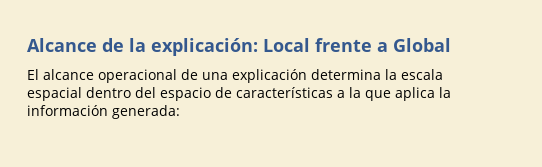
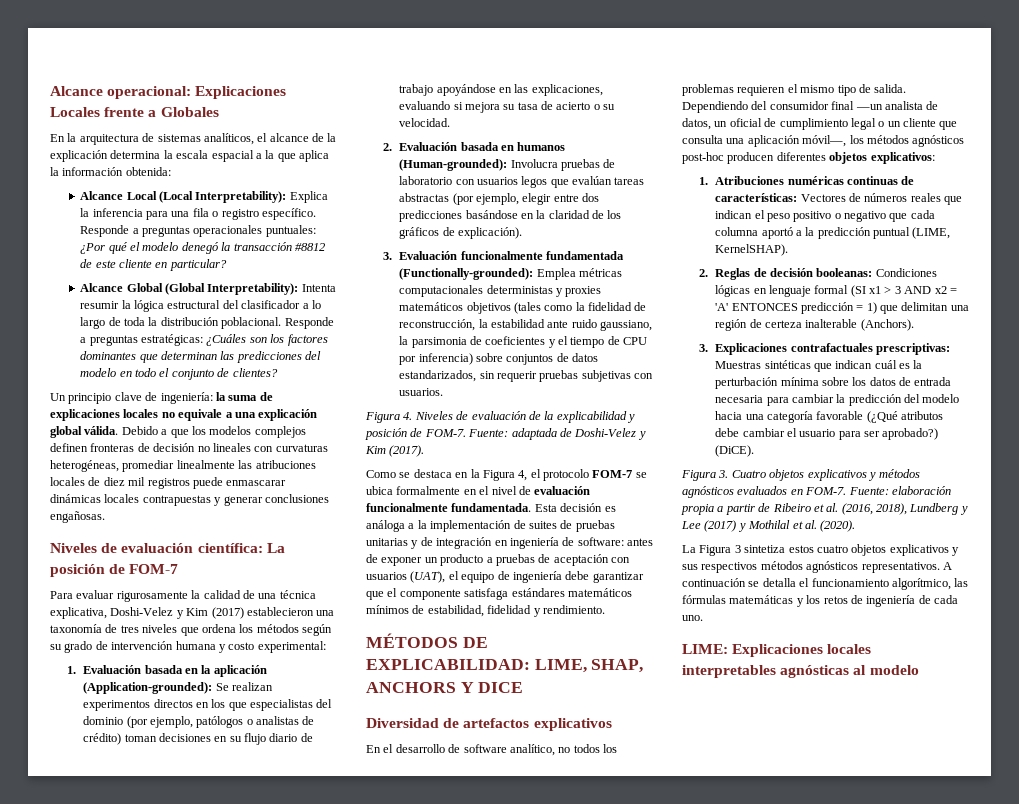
- Alcance de la explicación: Local frente a Global
- El alcance operacional de una explicación determina la escala espacial dentro del espacio de características a la que aplica la información generada:
+ Alcance operacional: Explicaciones Locales frente a Globales
+ En la arquitectura de sistemas analíticos, el alcance de la explicación determina la escala espacial a la que aplica la información obtenida:
+ Alcance Local (Local Interpretability): Explica la inferencia para una fila o registro específico. Responde a preguntas operacionales puntuales: ¿Por qué el modelo denegó la transacción #8812 de este cliente en particular?
+ Alcance Global (Global Interpretability): Intenta resumir la lógica estructural del clasificador a lo largo de toda la distribución poblacional. Responde a preguntas estratégicas: ¿Cuáles son los factores dominantes que determinan las predicciones del modelo en todo el conjunto de clientes?
+ Un principio clave de ingeniería: la suma de explicaciones locales no equivale a una explicación global válida. Debido a que los modelos complejos definen fronteras de decisión no lineales con curvaturas heterogéneas, promediar linealmente las atribuciones locales de diez mil registros puede enmascarar dinámicas locales contrapuestas y generar conclusiones engañosas.
+ Niveles de evaluación científica: La posición de FOM-7
+ Para evaluar rigurosamente la calidad de una técnica explicativa, Doshi-Velez y Kim (2017) establecieron una taxonomía de tres niveles que ordena los métodos según su grado de intervención humana y costo experimental:
+ 1. Evaluación basada en la aplicación (Application-grounded): Se realizan experimentos directos en los que especialistas del dominio (por ejemplo, patólogos o analistas de crédito) toman decisiones en su flujo diario de trabajo apoyándose en las explicaciones, evaluando si mejora su tasa de acierto o su velocidad.
+ 2. Evaluación basada en humanos (Human-grounded): Involucra pruebas de laboratorio con usuarios legos que evalúan tareas abstractas (por ejemplo, elegir entre dos predicciones basándose en la claridad de los gráficos de explicación).
+ 3. Evaluación funcionalmente fundamentada (Functionally-grounded): Emplea métricas computacionales deterministas y proxies matemáticos objetivos (tales como la fidelidad de reconstrucción, la estabilidad ante ruido gaussiano, la parsimonia de coeficientes y el tiempo de CPU por inferencia) sobre conjuntos de datos estandarizados, sin requerir pruebas subjetivas con usuarios.
+ Figura 4. Niveles de evaluación de la explicabilidad y posición de FOM-7. Fuente: adaptada de Doshi-Velez y Kim (2017).
+ Como se destaca en la Figura 4, el protocolo FOM-7 se ubica formalmente en el nivel de evaluación funcionalmente fundamentada. Esta decisión es análoga a la implementación de suites de pruebas unitarias y de integración en ingeniería de software: antes de exponer un producto a pruebas de aceptación con usuarios (UAT), el equipo de ingeniería debe garantizar que el componente satisfaga estándares matemáticos mínimos de estabilidad, fidelidad y rendimiento.
+ MÉTODOS DE EXPLICABILIDAD: LIME, SHAP, ANCHORS Y DICE
+ Diversidad de artefactos explicativos
+ En el desarrollo de software analítico, no todos los problemas requieren el mismo tipo de salida. Dependiendo del consumidor final —un analista de datos, un oficial de cumplimiento legal o un cliente que consulta una aplicación móvil—, los métodos agnósticos post-hoc producen diferentes objetos explicativos:
+ 1. Atribuciones numéricas continuas de características: Vectores de números reales que indican el peso positivo o negativo que cada columna aportó a la predicción puntual (LIME, KernelSHAP).
+ 2. Reglas de decisión booleanas: Condiciones lógicas en lenguaje formal (SI x1 > 3 AND x2 = 'A' ENTONCES predicción = 1) que delimitan una región de certeza inalterable (Anchors).
+ 3. Explicaciones contrafactuales prescriptivas: Muestras sintéticas que indican cuál es la perturbación mínima sobre los datos de entrada necesaria para cambiar la predicción del modelo hacia una categoría favorable (¿Qué atributos debe cambiar el usuario para ser aprobado?) (DiCE).
+ Figura 3. Cuatro objetos explicativos y métodos agnósticos evaluados en FOM-7. Fuente: elaboración propia a partir de Ribeiro et al. (2016, 2018), Lundberg y Lee (2017) y Mothilal et al. (2020).
+ La Figura 3 sintetiza estos cuatro objetos explicativos y sus respectivos métodos agnósticos representativos. A continuación se detalla el funcionamiento algorítmico, las fórmulas matemáticas y los retos de ingeniería de cada uno.
+ LIME: Explicaciones locales interpretables agnósticas al modelo

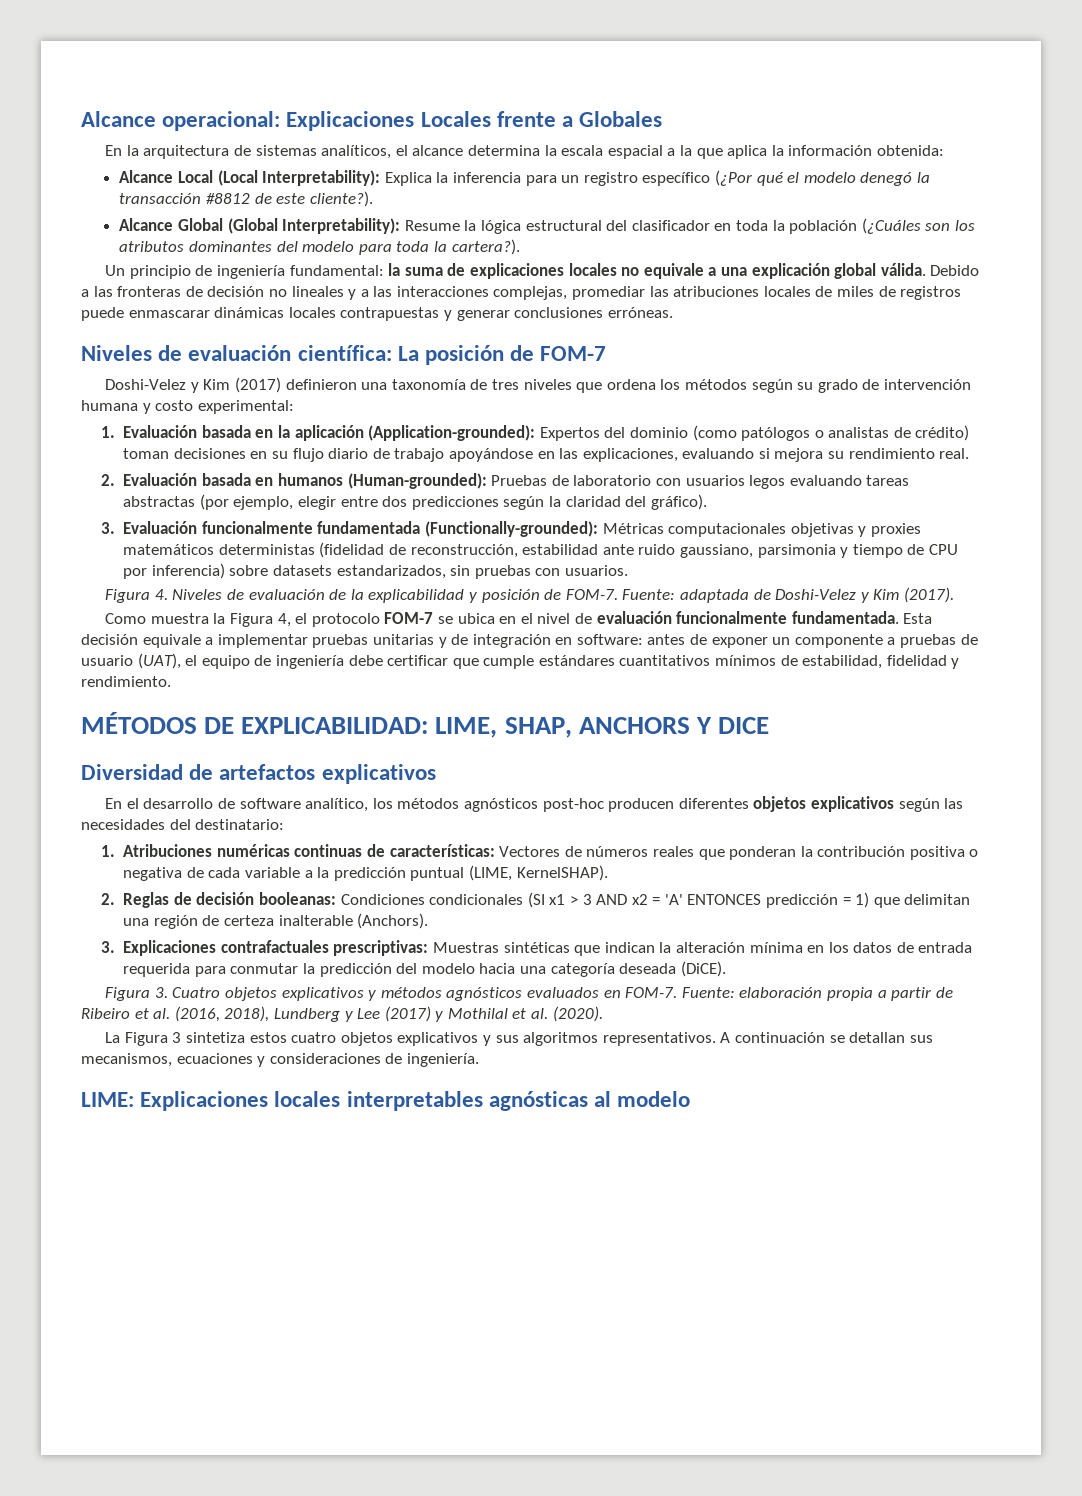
- En la arquitectura de sistemas analíticos, el alcance de la explicación determina la escala espacial a la que aplica la información obtenida:
+ En la arquitectura de sistemas analíticos, el alcance determina la escala espacial a la que aplica la información obtenida:
- Alcance Local (Local Interpretability): Explica la inferencia para una fila o registro específico. Responde a preguntas operacionales puntuales: ¿Por qué el modelo denegó la transacción #8812 de este cliente en particular?
+ Alcance Local (Local Interpretability): Explica la inferencia para un registro específico (¿Por qué el modelo denegó la transacción #8812 de este cliente?).
- Alcance Global (Global Interpretability): Intenta resumir la lógica estructural del clasificador a lo largo de toda la distribución poblacional. Responde a preguntas estratégicas: ¿Cuáles son los factores dominantes que determinan las predicciones del modelo en todo el conjunto de clientes?
+ Alcance Global (Global Interpretability): Resume la lógica estructural del clasificador en toda la población (¿Cuáles son los atributos dominantes del modelo para toda la cartera?).
- Un principio clave de ingeniería: la suma de explicaciones locales no equivale a una explicación global válida.
+ Un principio de ingeniería fundamental: la suma de explicaciones locales no equivale a una explicación global válida.
- Debido a que los modelos complejos definen fronteras de decisión no lineales con curvaturas heterogéneas, promediar linealmente las atribuciones locales de diez mil registros puede enmascarar dinámicas locales contrapuestas y generar conclusiones engañosas.
+ Debido a las fronteras de decisión no lineales y a las interacciones complejas, promediar las atribuciones locales de miles de registros puede enmascarar dinámicas locales contrapuestas y generar conclusiones erróneas.
- Para evaluar rigurosamente la calidad de una técnica explicativa, Doshi-Velez y Kim (2017) establecieron una taxonomía de tres niveles que ordena los métodos según su grado de intervención humana y costo experimental:
+ Doshi-Velez y Kim (2017) definieron una taxonomía de tres niveles que ordena los métodos según su grado de intervención humana y costo experimental:
- 1. Evaluación basada en la aplicación (Application-grounded): Se realizan experimentos directos en los que especialistas del dominio (por ejemplo, patólogos o analistas de crédito) toman decisiones en su flujo diario de trabajo apoyándose en las explicaciones, evaluando si mejora su tasa de acierto o su velocidad.
+ 1. Evaluación basada en la aplicación (Application-grounded): Expertos del dominio (como patólogos o analistas de crédito) toman decisiones en su flujo diario de trabajo apoyándose en las explicaciones, evaluando si mejora su rendimiento real.
- 2. Evaluación basada en humanos (Human-grounded): Involucra pruebas de laboratorio con usuarios legos que evalúan tareas abstractas (por ejemplo, elegir entre dos predicciones basándose en la claridad de los gráficos de explicación).
+ 2. Evaluación basada en humanos (Human-grounded): Pruebas de laboratorio con usuarios legos evaluando tareas abstractas (por ejemplo, elegir entre dos predicciones según la claridad del gráfico).
- 3. Evaluación funcionalmente fundamentada (Functionally-grounded): Emplea métricas computacionales deterministas y proxies matemáticos objetivos (tales como la fidelidad de reconstrucción, la estabilidad ante ruido gaussiano, la parsimonia de coeficientes y el tiempo de CPU por inferencia) sobre conjuntos de datos estandarizados, sin requerir pruebas subjetivas con usuarios.
+ 3. Evaluación funcionalmente fundamentada (Functionally-grounded): Métricas computacionales objetivas y proxies matemáticos deterministas (fidelidad de reconstrucción, estabilidad ante ruido gaussiano, parsimonia y tiempo de CPU por inferencia) sobre datasets estandarizados, sin pruebas con usuarios.
- Como se destaca en la Figura 4, el protocolo FOM-7 se ubica formalmente en el nivel de evaluación funcionalmente fundamentada.
+ Como muestra la Figura 4, el protocolo FOM-7 se ubica en el nivel de evaluación funcionalmente fundamentada.
- Esta decisión es análoga a la implementación de suites de pruebas unitarias y de integración en ingeniería de software: antes de exponer un producto a pruebas de aceptación con usuarios (UAT), el equipo de ingeniería debe garantizar que el componente satisfaga estándares matemáticos mínimos de estabilidad, fidelidad y rendimiento.
+ Esta decisión equivale a implementar pruebas unitarias y de integración en software: antes de exponer un componente a pruebas de usuario (UAT), el equipo de ingeniería debe certificar que cumple estándares cuantitativos mínimos de estabilidad, fidelidad y rendimiento.
- En el desarrollo de software analítico, no todos los problemas requieren el mismo tipo de salida. Dependiendo del consumidor final —un analista de datos, un oficial de cumplimiento legal o un cliente que consulta una aplicación móvil—, los métodos agnósticos post-hoc producen diferentes objetos explicativos:
+ En el desarrollo de software analítico, los métodos agnósticos post-hoc producen diferentes objetos explicativos según las necesidades del destinatario:
- 1. Atribuciones numéricas continuas de características: Vectores de números reales que indican el peso positivo o negativo que cada columna aportó a la predicción puntual (LIME, KernelSHAP).
+ 1. Atribuciones numéricas continuas de características: Vectores de números reales que ponderan la contribución positiva o negativa de cada variable a la predicción puntual (LIME, KernelSHAP).
- 2. Reglas de decisión booleanas: Condiciones lógicas en lenguaje formal (SI x1 > 3 AND x2 = 'A' ENTONCES predicción = 1) que delimitan una región de certeza inalterable (Anchors).
+ 2. Reglas de decisión booleanas: Condiciones condicionales (SI x1 > 3 AND x2 = 'A' ENTONCES predicción = 1) que delimitan una región de certeza inalterable (Anchors).
- 3. Explicaciones contrafactuales prescriptivas: Muestras sintéticas que indican cuál es la perturbación mínima sobre los datos de entrada necesaria para cambiar la predicción del modelo hacia una categoría favorable (¿Qué atributos debe cambiar el usuario para ser aprobado?) (DiCE).
+ 3. Explicaciones contrafactuales prescriptivas: Muestras sintéticas que indican la alteración mínima en los datos de entrada requerida para conmutar la predicción del modelo hacia una categoría deseada (DiCE).
- La Figura 3 sintetiza estos cuatro objetos explicativos y sus respectivos métodos agnósticos representativos.
+ La Figura 3 sintetiza estos cuatro objetos explicativos y sus algoritmos representativos.
- A continuación se detalla el funcionamiento algorítmico, las fórmulas matemáticas y los retos de ingeniería de cada uno.
+ A continuación se detallan sus mecanismos, ecuaciones y consideraciones de ingeniería.

